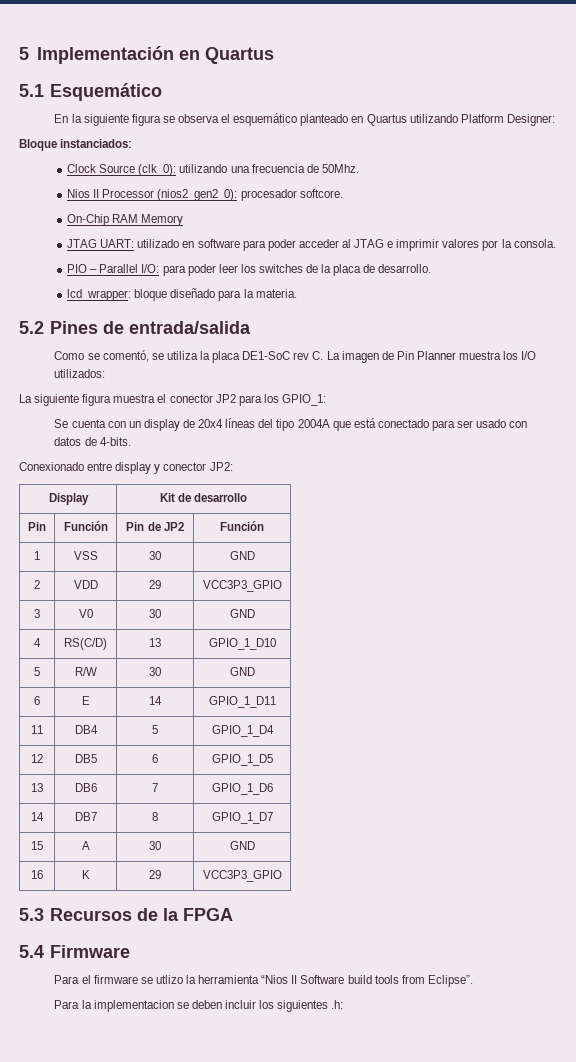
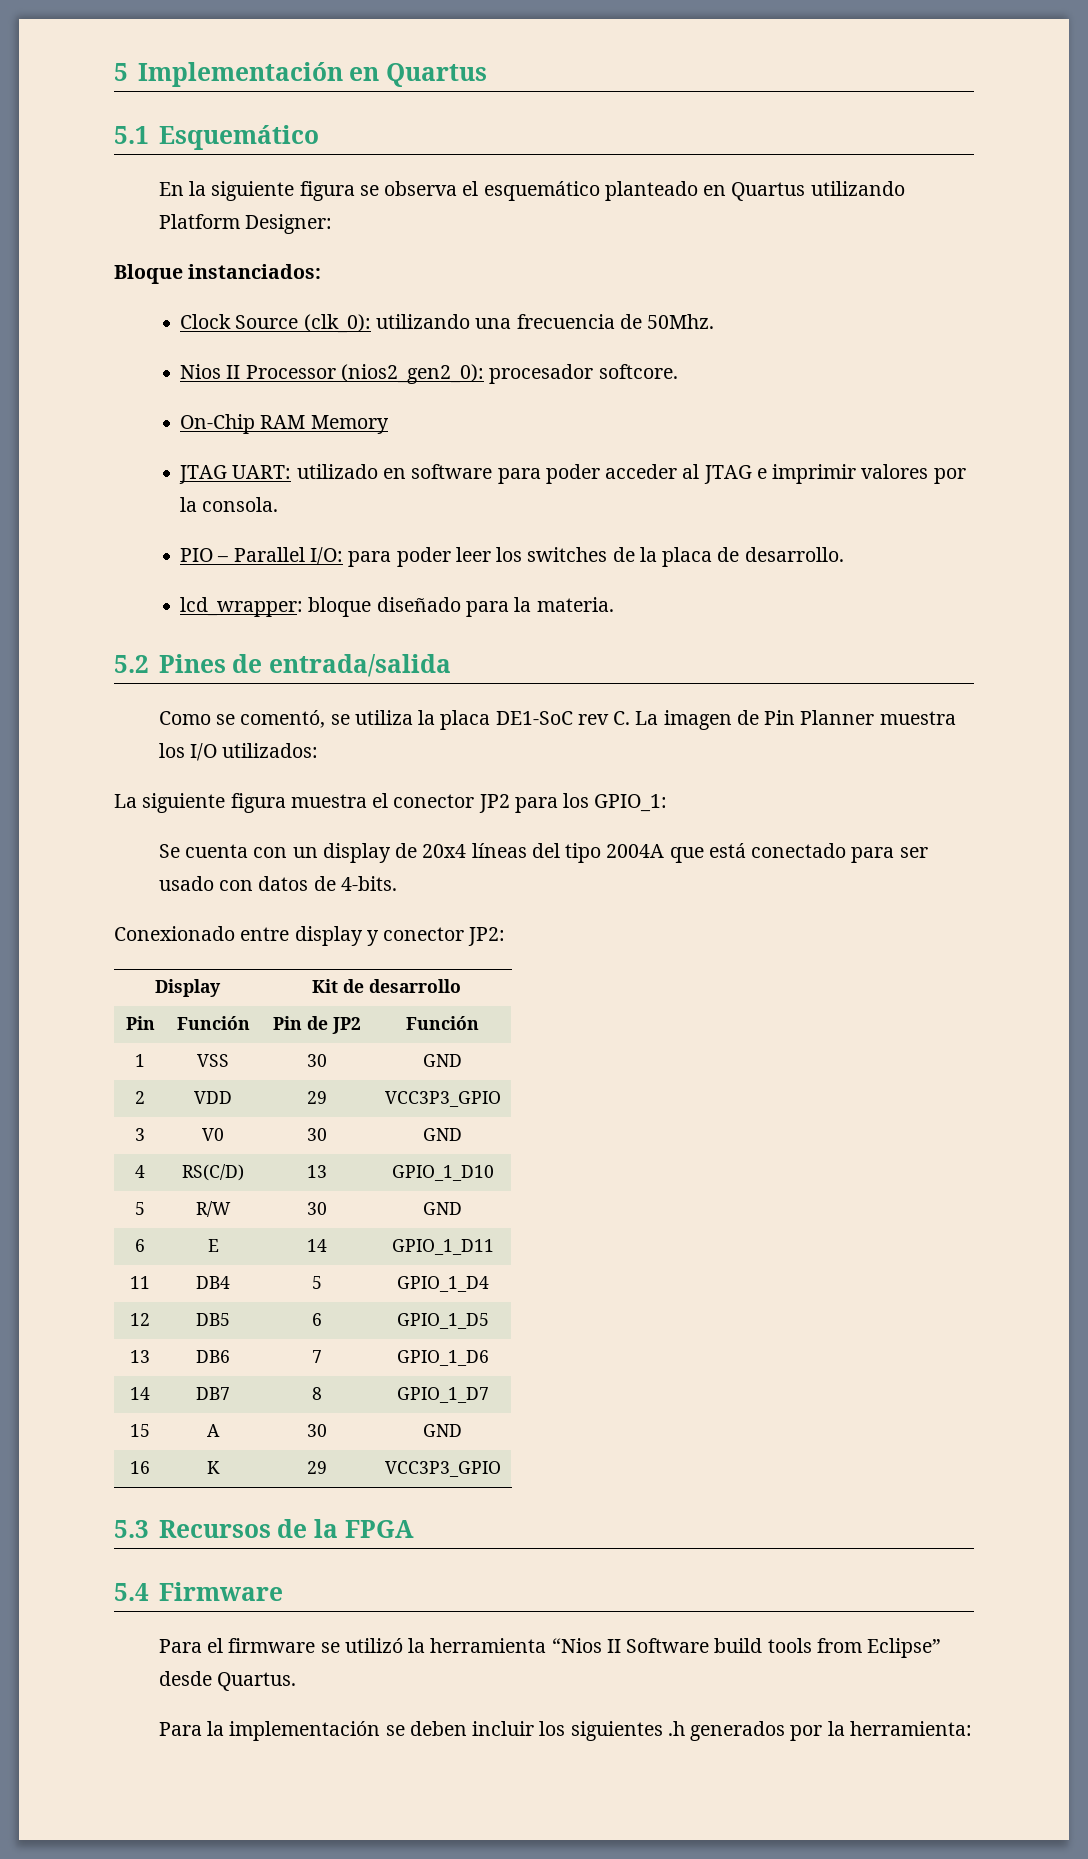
- Para el firmware se utlizo la herramienta “Nios II Software build tools from Eclipse”.
+ Para el firmware se utilizó la herramienta “Nios II Software build tools from Eclipse” desde Quartus.
- Para la implementacion se deben incluir los siguientes .h:
+ Para la implementación se deben incluir los siguientes .h generados por la herramienta:

